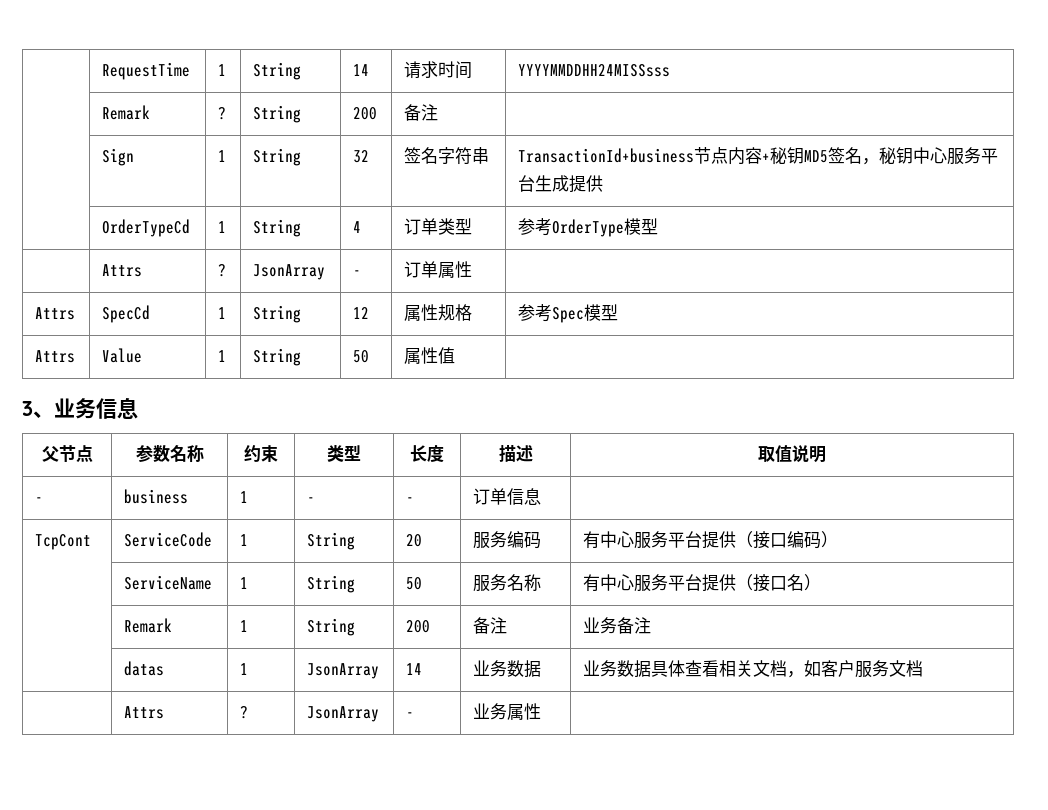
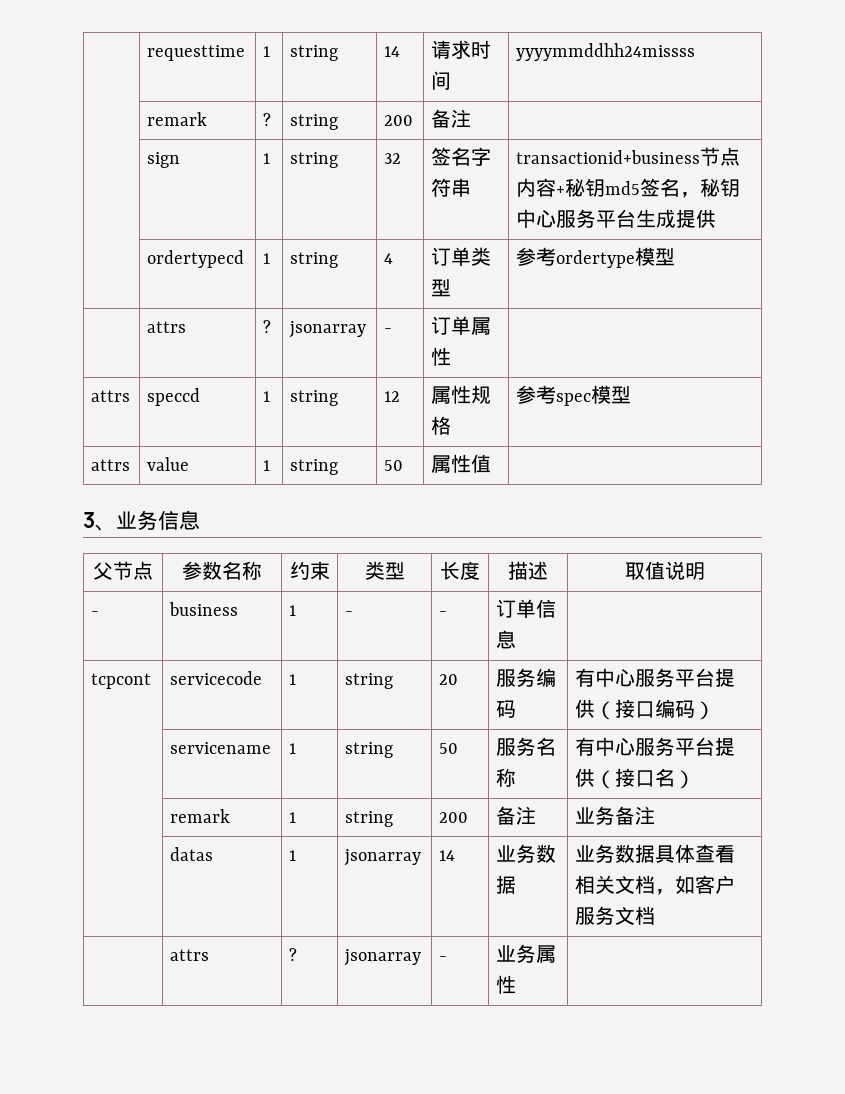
- | RequestTime | 1 | String | 14 | 请求时间 | YYYYMMDDHH24MISSsss
- | Remark | ? | String | 200 | 备注 |
+ | requesttime | 1 | string | 14 | 请求时间 | yyyymmddhh24missss
+ | remark | ? | string | 200 | 备注 |
- | Sign | 1 | String | 32 | 签名字符串 | TransactionId+business节点内容+秘钥MD5签名，秘钥中心服务平台生成提供
+ | sign | 1 | string | 32 | 签名字符串 | transactionid+business节点内容+秘钥md5签名，秘钥中心服务平台生成提供
- | OrderTypeCd | 1 | String | 4 | 订单类型 | 参考OrderType模型
+ | ordertypecd | 1 | string | 4 | 订单类型 | 参考ordertype模型
- | Attrs | ? | JsonArray | - | 订单属性 |
+ | attrs | ? | jsonarray | - | 订单属性 |
- Attrs | SpecCd | 1 | String | 12 | 属性规格 | 参考Spec模型
- Attrs | Value | 1 | String | 50 | 属性值 |
+ attrs | speccd | 1 | string | 12 | 属性规格 | 参考spec模型
+ attrs | value | 1 | string | 50 | 属性值 |
- TcpCont | ServiceCode | 1 | String | 20 | 服务编码 | 有中心服务平台提供（接口编码）
+ tcpcont | servicecode | 1 | string | 20 | 服务编码 | 有中心服务平台提供（接口编码）
- | ServiceName | 1 | String | 50 | 服务名称 | 有中心服务平台提供（接口名）
+ | servicename | 1 | string | 50 | 服务名称 | 有中心服务平台提供（接口名）
- | Remark | 1 | String | 200 | 备注 | 业务备注
+ | remark | 1 | string | 200 | 备注 | 业务备注
- | datas | 1 | JsonArray | 14 | 业务数据 | 业务数据具体查看相关文档，如客户服务文档
+ | datas | 1 | jsonarray | 14 | 业务数据 | 业务数据具体查看相关文档，如客户服务文档
- | Attrs | ? | JsonArray | - | 业务属性 |
+ | attrs | ? | jsonarray | - | 业务属性 |

